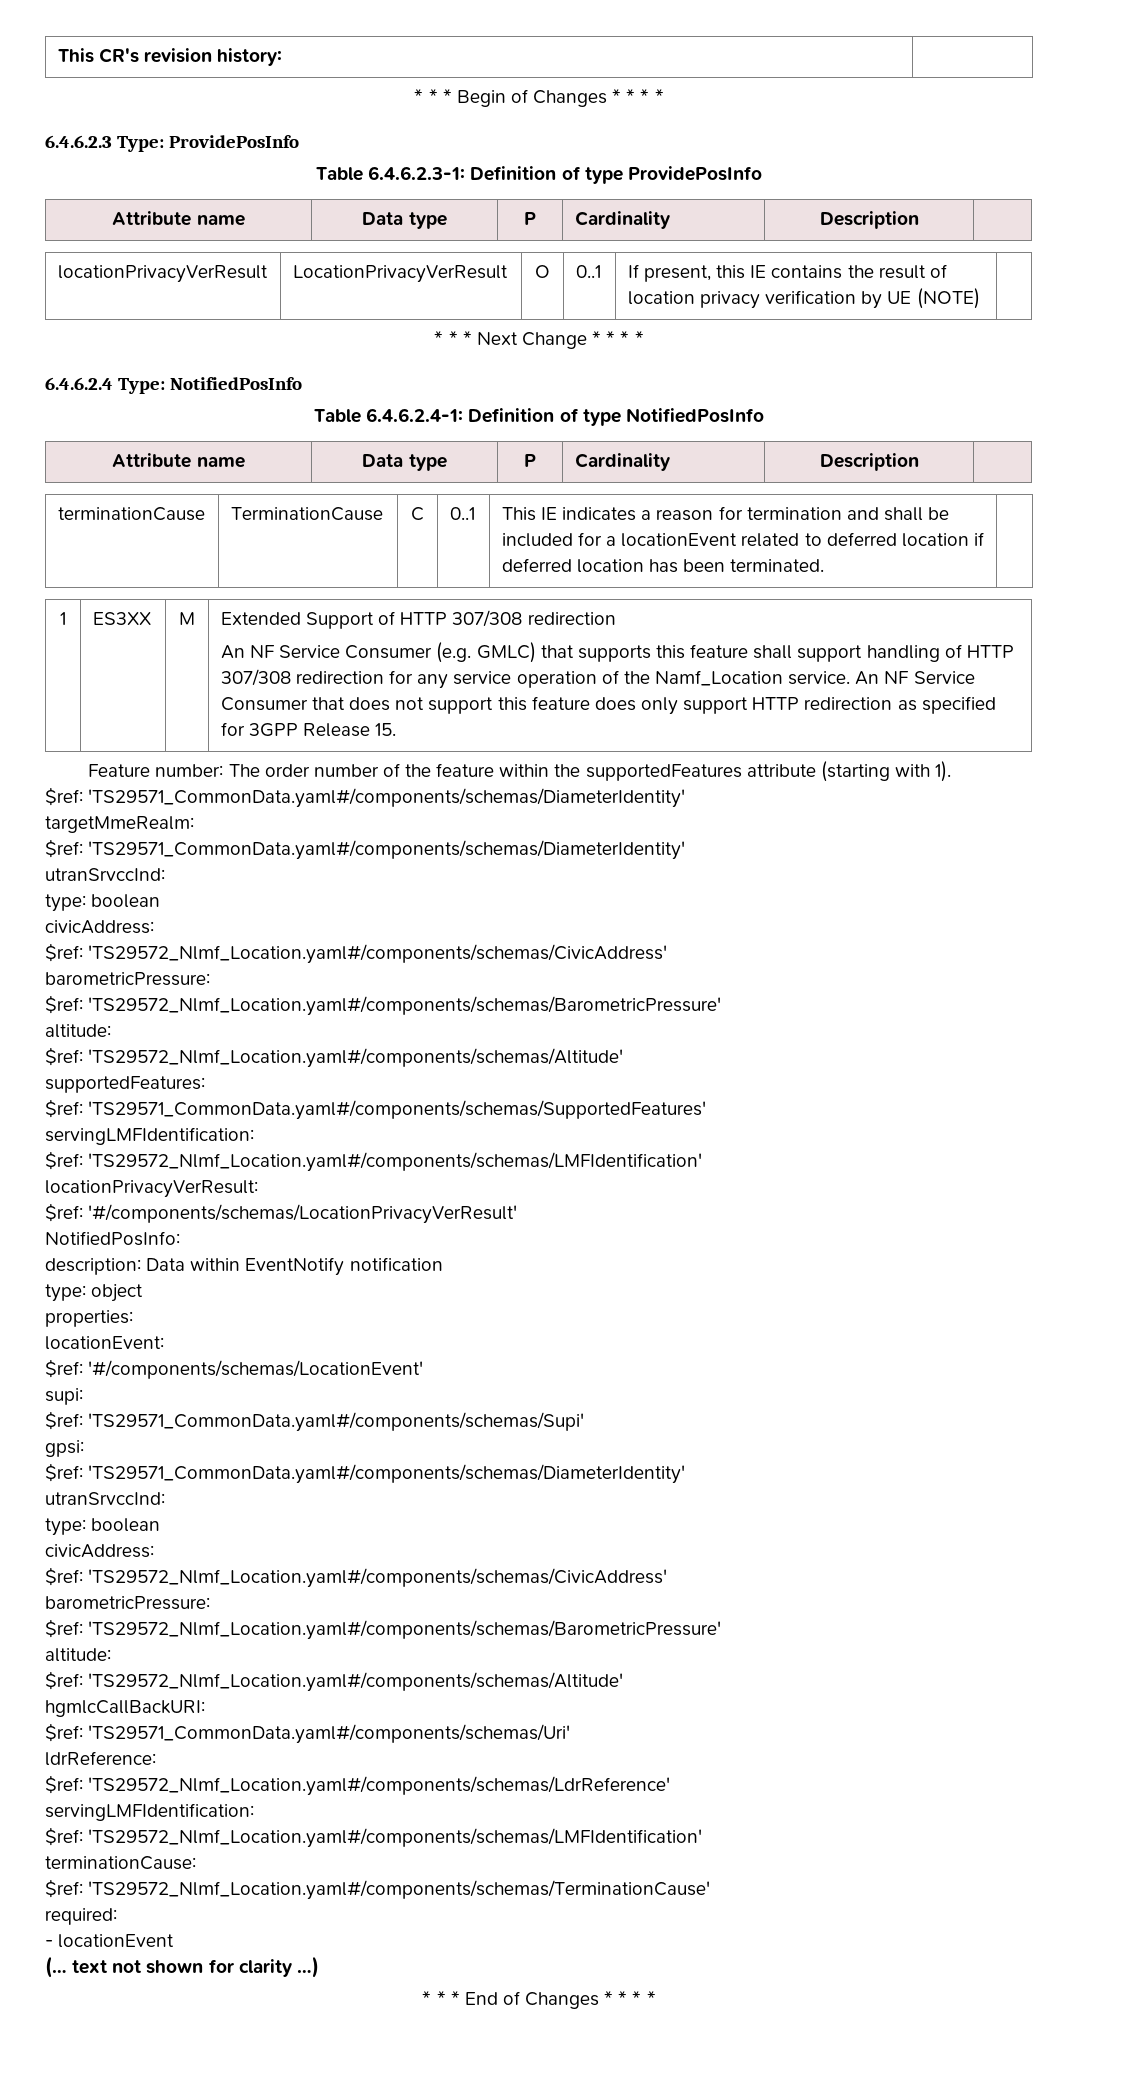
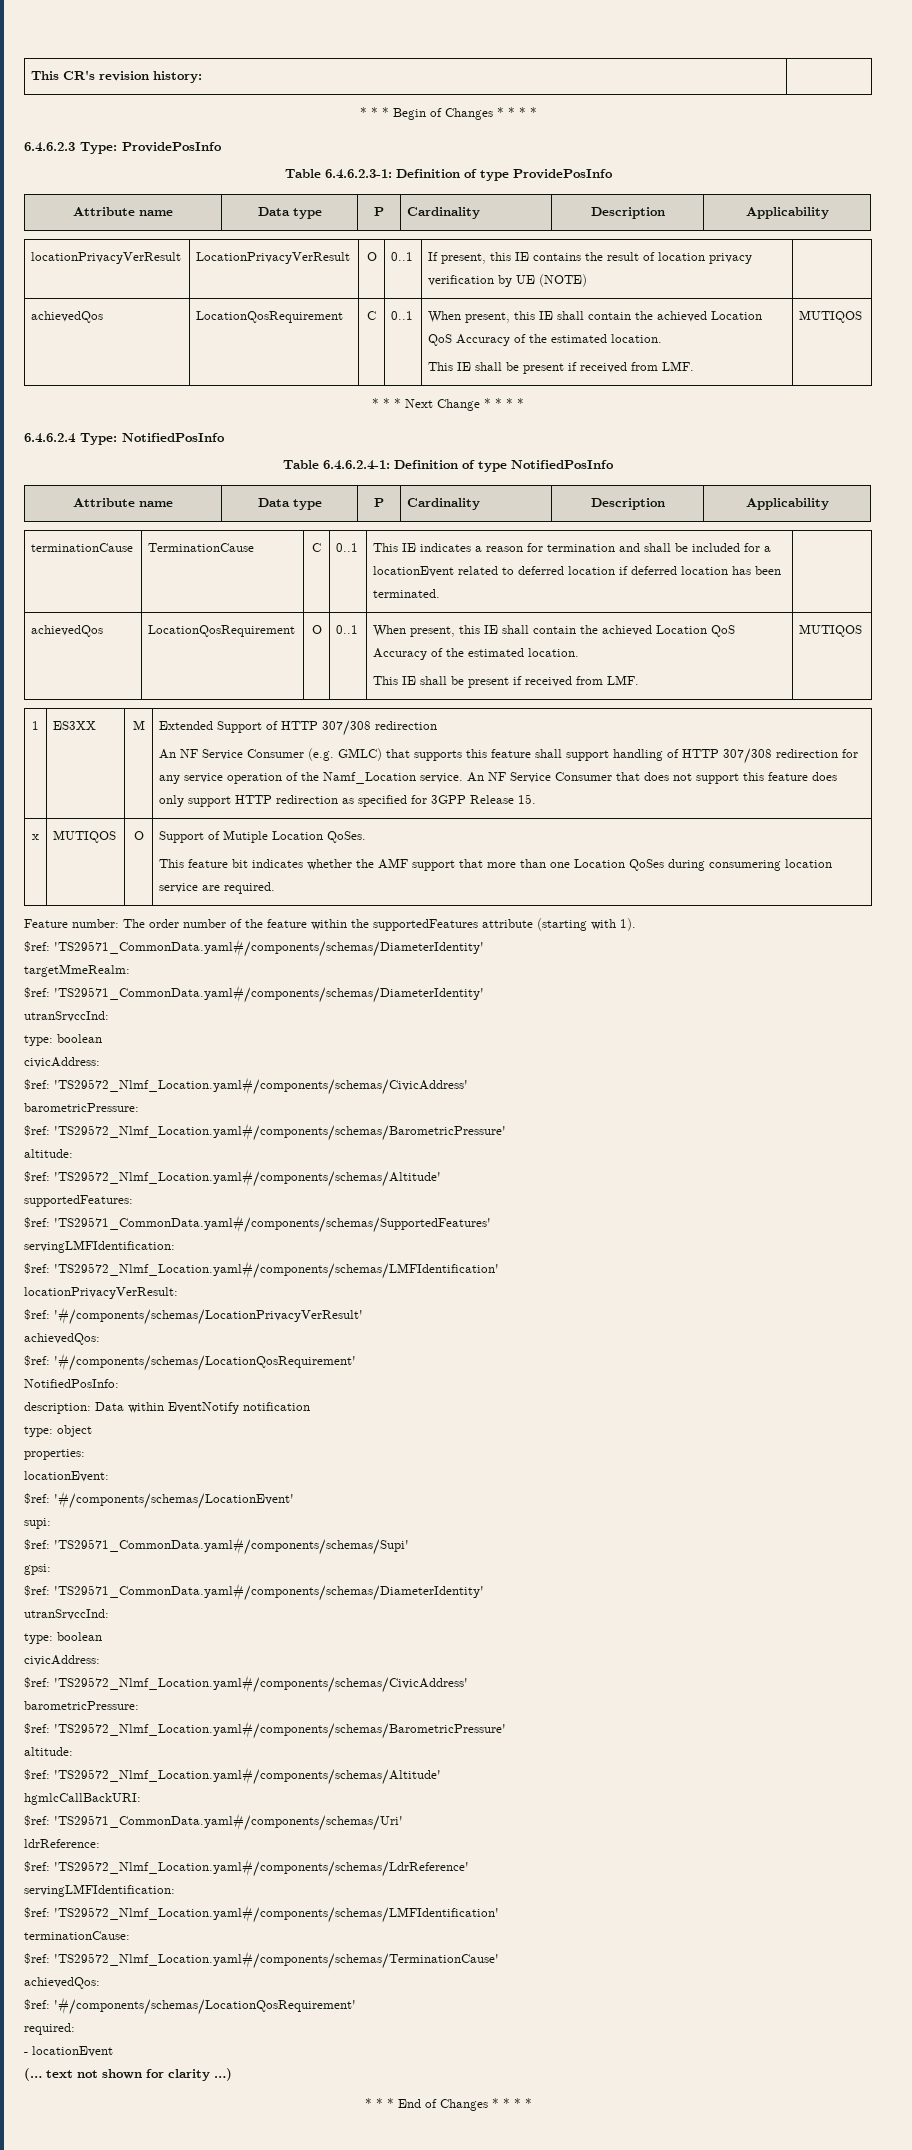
  Table 6.4.6.2.3-1: Definition of type ProvidePosInfo
- Attribute name | Data type | P | Cardinality | Description |
+ Attribute name | Data type | P | Cardinality | Description | Applicability
+ achievedQos | LocationQosRequirement | C | 0..1 | When present, this IE shall contain the achieved Location QoS Accuracy of the estimated location.
+ This IE shall be present if received from LMF. | MUTIQOS
  Table 6.4.6.2.4-1: Definition of type NotifiedPosInfo
- Attribute name | Data type | P | Cardinality | Description |
+ Attribute name | Data type | P | Cardinality | Description | Applicability
+ achievedQos | LocationQosRequirement | O | 0..1 | When present, this IE shall contain the achieved Location QoS Accuracy of the estimated location.
+ This IE shall be present if received from LMF. | MUTIQOS
+ x | MUTIQOS | O | Support of Mutiple Location QoSes.
+ This feature bit indicates whether the AMF support that more than one Location QoSes during consumering location service are required.
  $ref: '#/components/schemas/LocationPrivacyVerResult'
+ achievedQos:
+ $ref: '#/components/schemas/LocationQosRequirement'
  $ref: 'TS29572_Nlmf_Location.yaml#/components/schemas/TerminationCause'
+ achievedQos:
+ $ref: '#/components/schemas/LocationQosRequirement'

